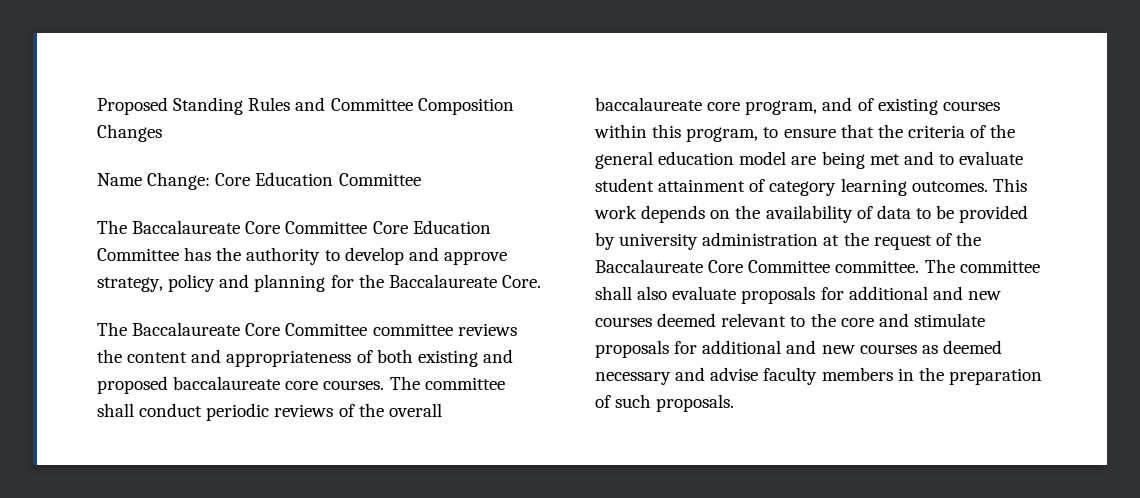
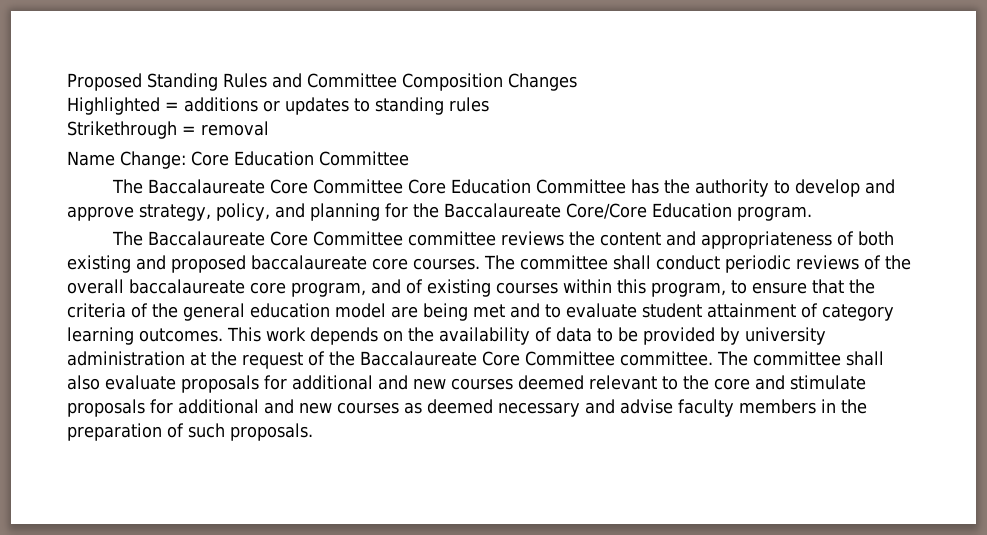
+ Highlighted = additions or updates to standing rules
+ Strikethrough = removal
- The Baccalaureate Core Committee Core Education Committee has the authority to develop and approve strategy, policy and planning for the Baccalaureate Core.
+ The Baccalaureate Core Committee Core Education Committee has the authority to develop and approve strategy, policy, and planning for the Baccalaureate Core/Core Education program.

